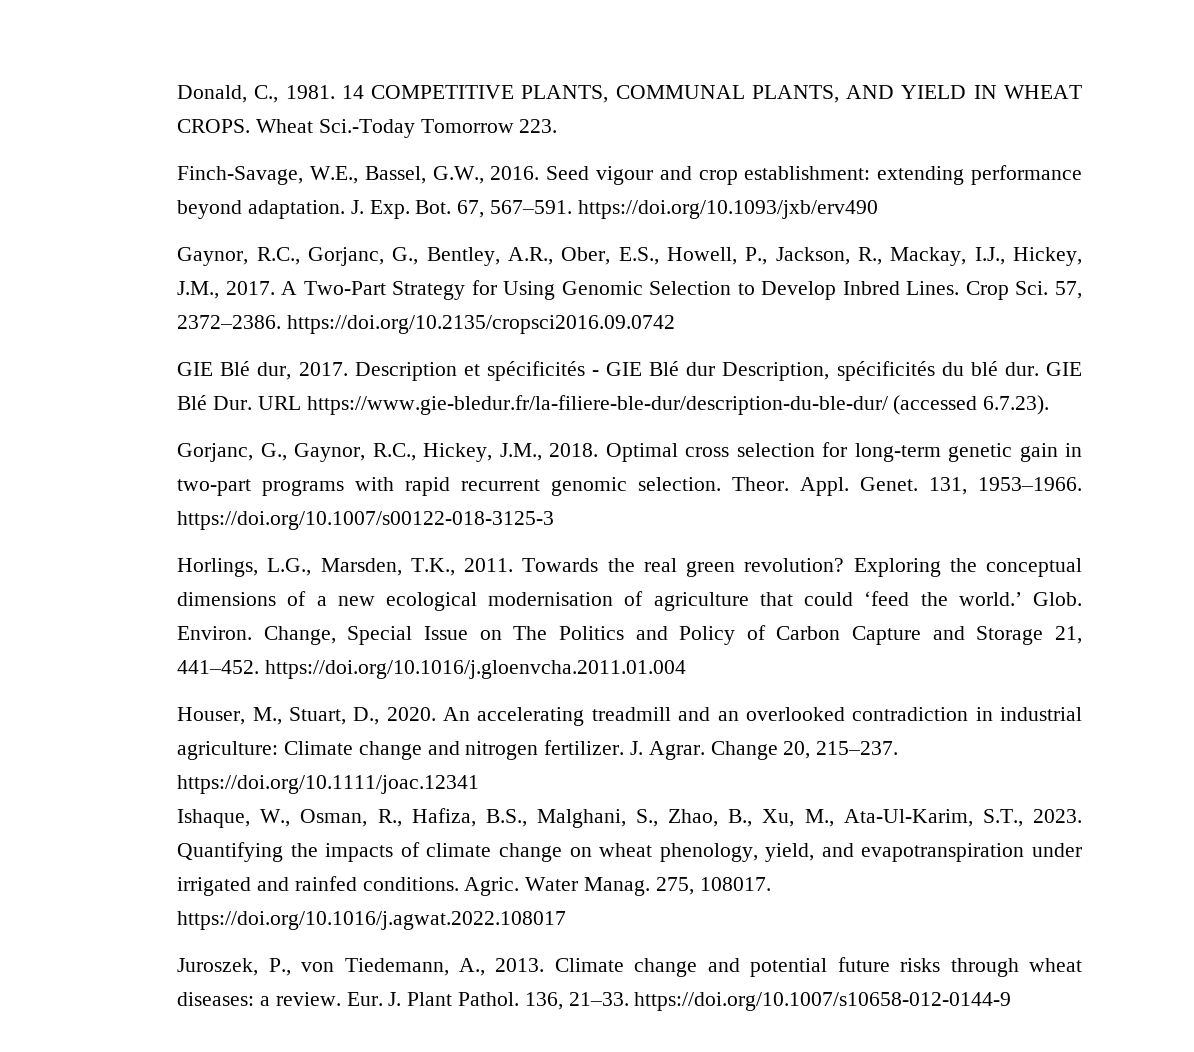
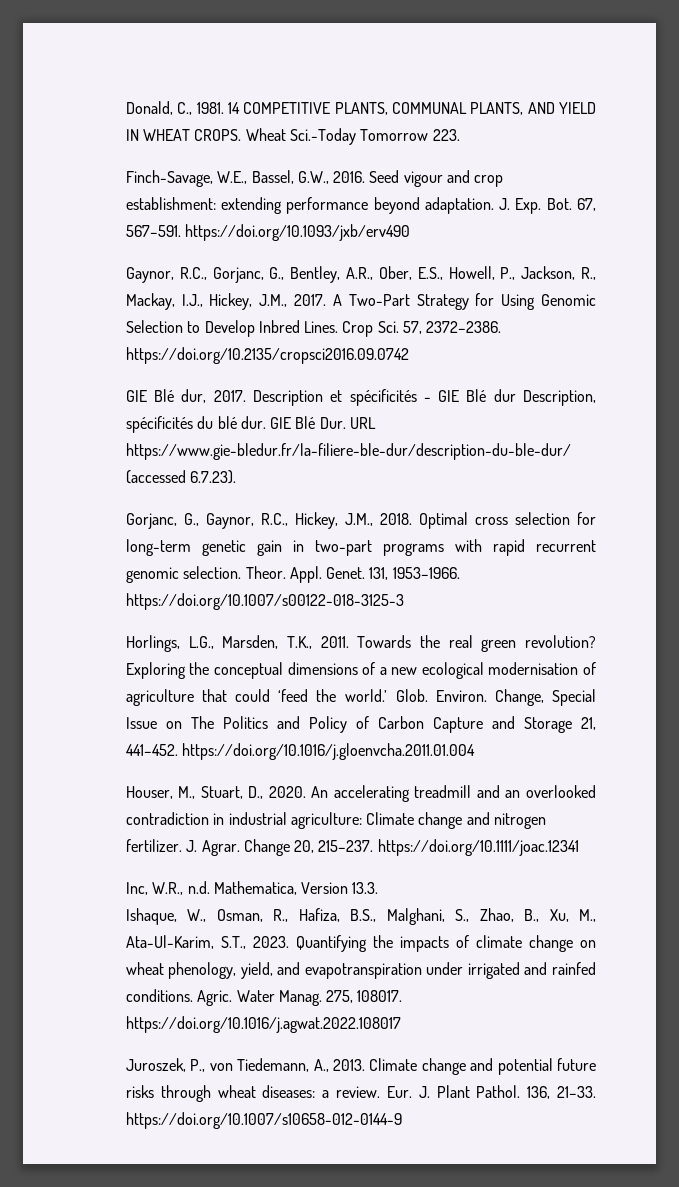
+ Inc, W.R., n.d. Mathematica, Version 13.3.

